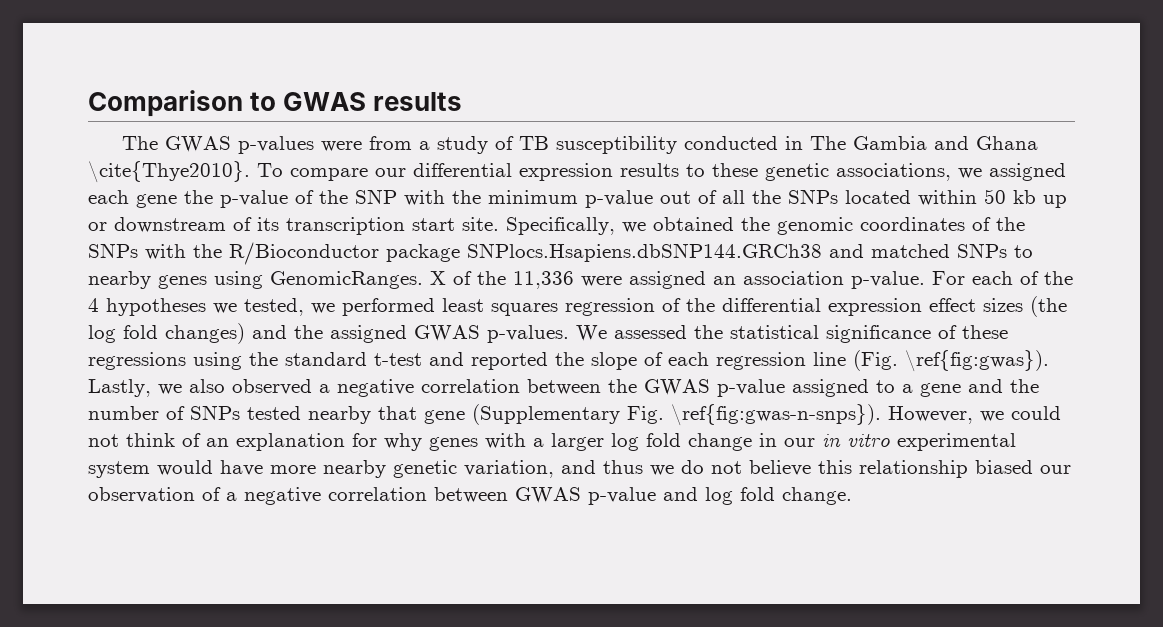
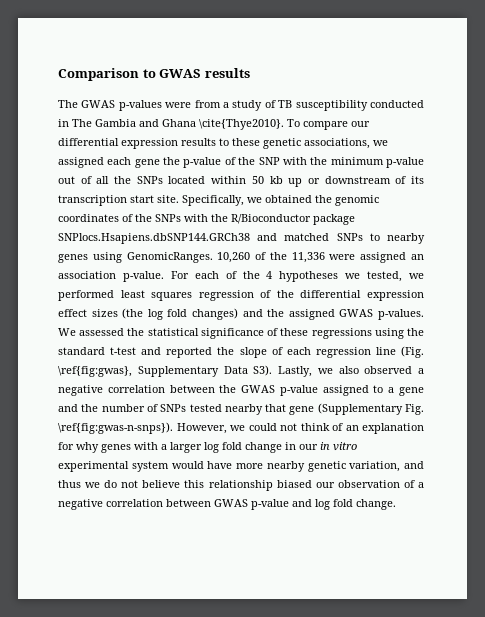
- X of the 11,336 were assigned an association p-value.
+ 10,260 of the 11,336 were assigned an association p-value.
- We assessed the statistical significance of these regressions using the standard t-test and reported the slope of each regression line (Fig. \ref{fig:gwas}). Lastly, we also observed a negative correlation between the GWAS p-value assigned to a gene and the number of SNPs tested nearby that gene (Supplementary Fig. \ref{fig:gwas-n-snps}).
+ We assessed the statistical significance of these regressions using the standard t-test and reported the slope of each regression line (Fig. \ref{fig:gwas}, Supplementary Data S3). Lastly, we also observed a negative correlation between the GWAS p-value assigned to a gene and the number of SNPs tested nearby that gene (Supplementary Fig. \ref{fig:gwas-n-snps}).

